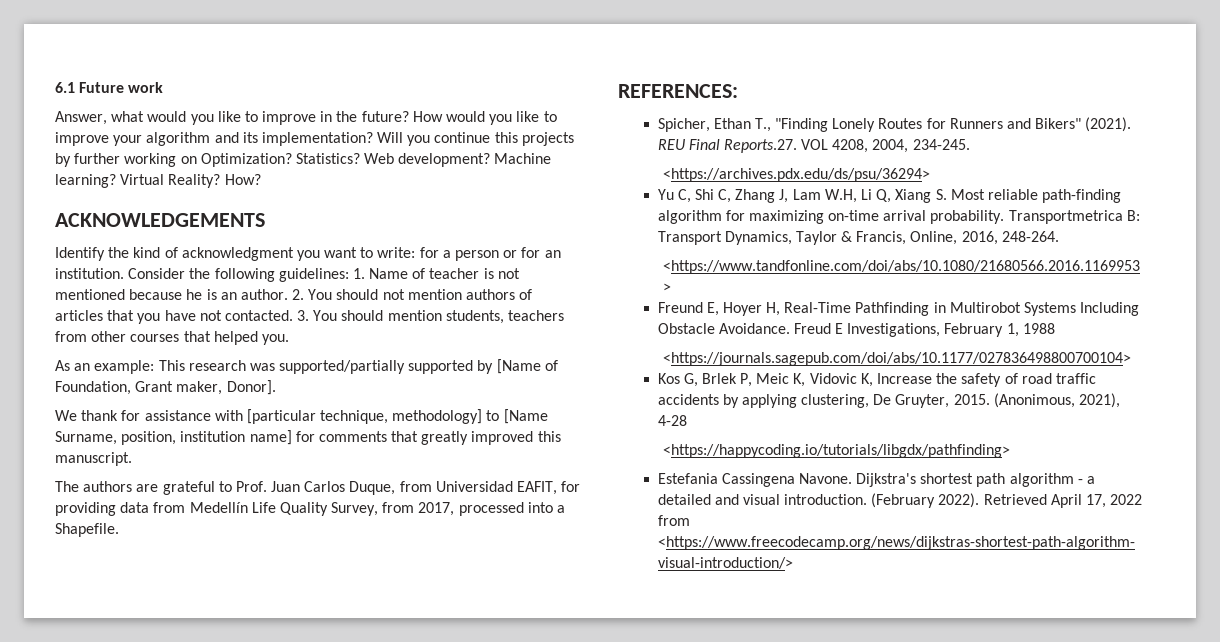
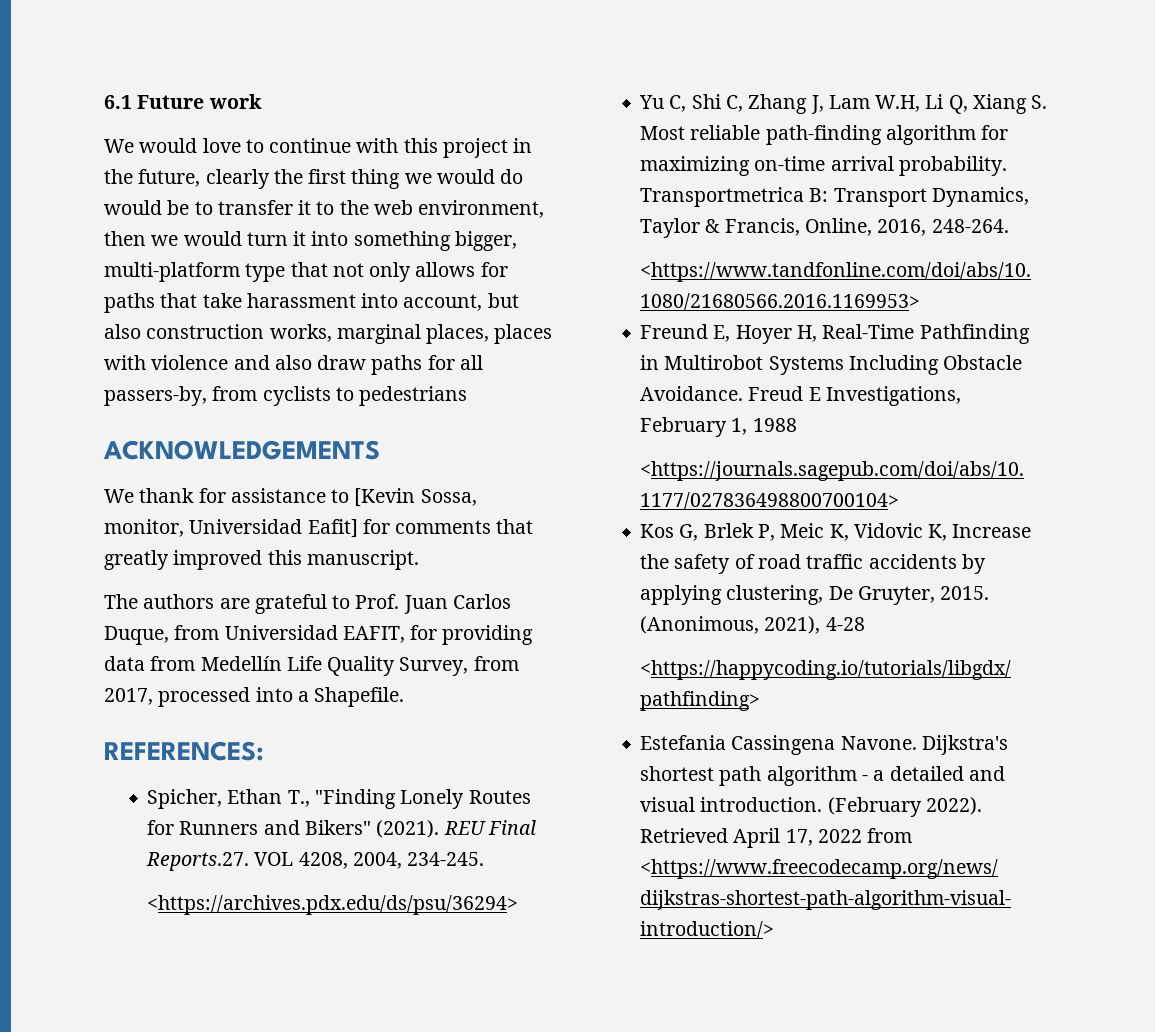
- Answer, what would you like to improve in the future? How would you like to improve your algorithm and its implementation? Will you continue this projects by further working on Optimization? Statistics? Web development? Machine learning? Virtual Reality? How?
+ We would love to continue with this project in the future, clearly the first thing we would do would be to transfer it to the web environment, then we would turn it into something bigger, multi-platform type that not only allows for paths that take harassment into account, but also construction works, marginal places, places with violence and also draw paths for all passers-by, from cyclists to pedestrians
  ACKNOWLEDGEMENTS
- Identify the kind of acknowledgment you want to write: for a person or for an institution. Consider the following guidelines: 1. Name of teacher is not mentioned because he is an author. 2. You should not mention authors of articles that you have not contacted. 3. You should mention students, teachers from other courses that helped you.
- As an example: This research was supported/partially supported by [Name of Foundation, Grant maker, Donor].
- We thank for assistance with [particular technique, methodology] to [Name Surname, position, institution name] for comments that greatly improved this manuscript.
+ We thank for assistance to [Kevin Sossa, monitor, Universidad Eafit] for comments that greatly improved this manuscript.

